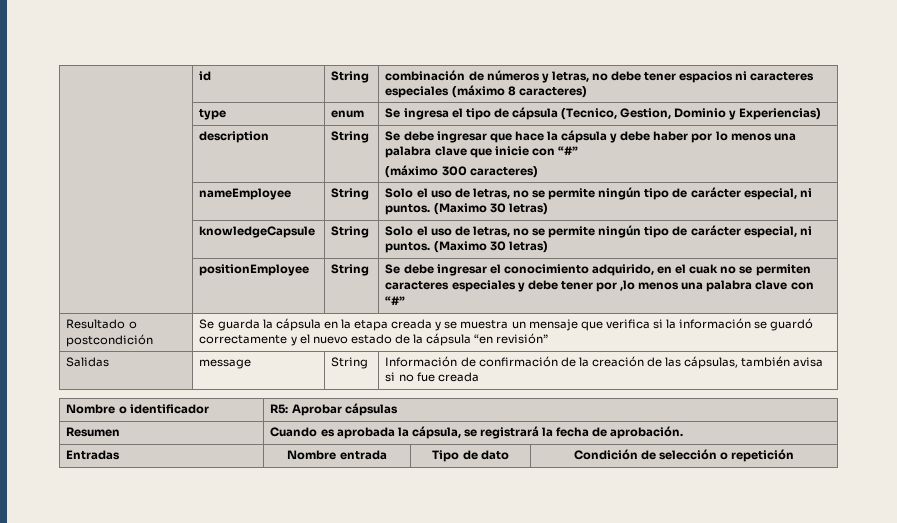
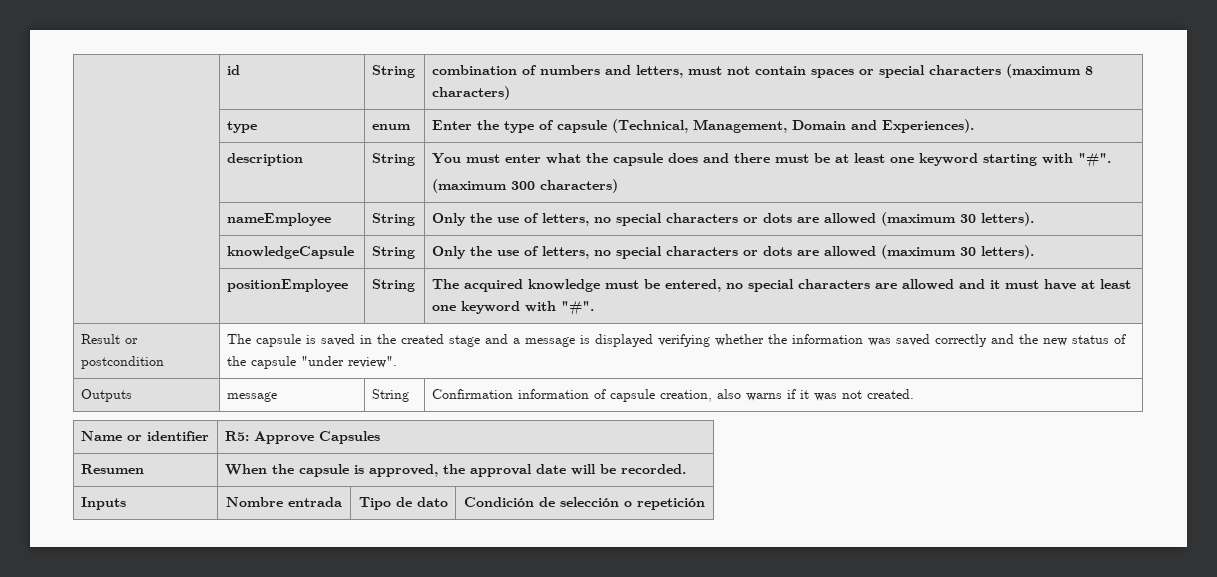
- | id | String | combinación de números y letras, no debe tener espacios ni caracteres especiales (máximo 8 caracteres)
- | type | enum | Se ingresa el tipo de cápsula (Tecnico, Gestion, Dominio y Experiencias)
- | description | String | Se debe ingresar que hace la cápsula y debe haber por lo menos una palabra clave que inicie con “#”
- (máximo 300 caracteres)
- | nameEmployee | String | Solo el uso de letras, no se permite ningún tipo de carácter especial, ni puntos. (Maximo 30 letras)
- | knowledgeCapsule | String | Solo el uso de letras, no se permite ningún tipo de carácter especial, ni puntos. (Maximo 30 letras)
- | positionEmployee | String | Se debe ingresar el conocimiento adquirido, en el cuak no se permiten caracteres especiales y debe tener por ,lo menos una palabra clave con “#”
- Resultado o postcondición | Se guarda la cápsula en la etapa creada y se muestra un mensaje que verifica si la información se guardó correctamente y el nuevo estado de la cápsula “en revisión”
- Salidas | message | String | Información de confirmación de la creación de las cápsulas, también avisa si no fue creada
- Nombre o identificador | R5: Aprobar cápsulas
+ | id | String | combination of numbers and letters, must not contain spaces or special characters (maximum 8 characters)
+ | type | enum | Enter the type of capsule (Technical, Management, Domain and Experiences).
+ | description | String | You must enter what the capsule does and there must be at least one keyword starting with "#".
+ (maximum 300 characters)
+ | nameEmployee | String | Only the use of letters, no special characters or dots are allowed (maximum 30 letters).
+ | knowledgeCapsule | String | Only the use of letters, no special characters or dots are allowed (maximum 30 letters).
+ | positionEmployee | String | The acquired knowledge must be entered, no special characters are allowed and it must have at least one keyword with "#".
+ Result or postcondition | The capsule is saved in the created stage and a message is displayed verifying whether the information was saved correctly and the new status of the capsule "under review".
+ Outputs | message | String | Confirmation information of capsule creation, also warns if it was not created.
+ Name or identifier | R5: Approve Capsules
- Resumen | Cuando es aprobada la cápsula, se registrará la fecha de aprobación.
- Entradas | Nombre entrada | Tipo de dato | Condición de selección o repetición
+ Resumen | When the capsule is approved, the approval date will be recorded.
+ Inputs | Nombre entrada | Tipo de dato | Condición de selección o repetición

